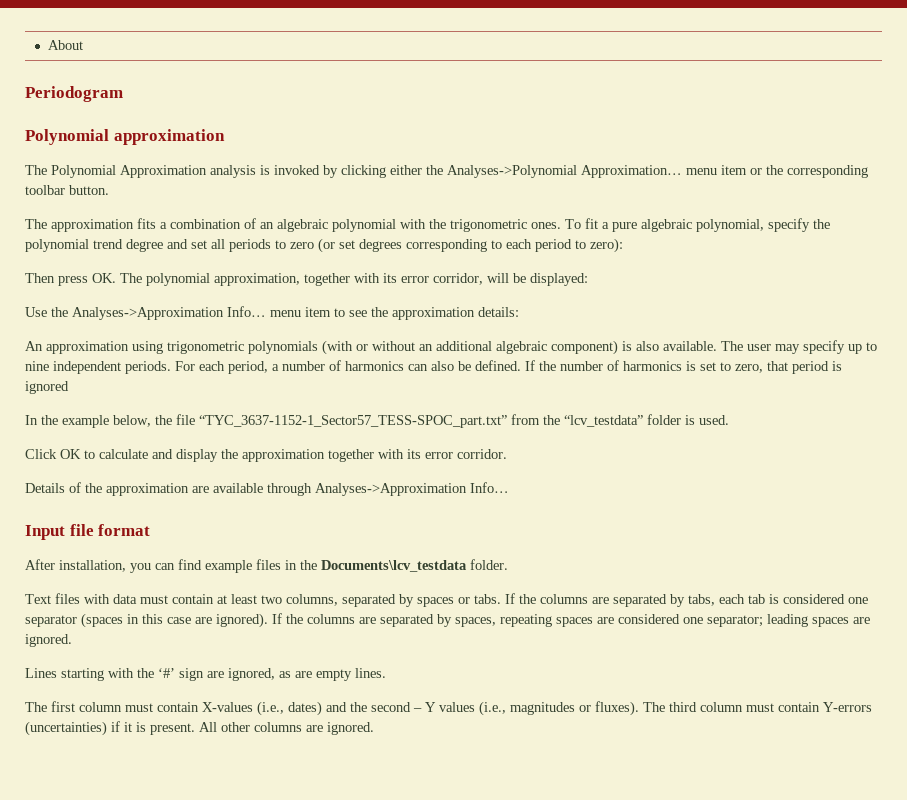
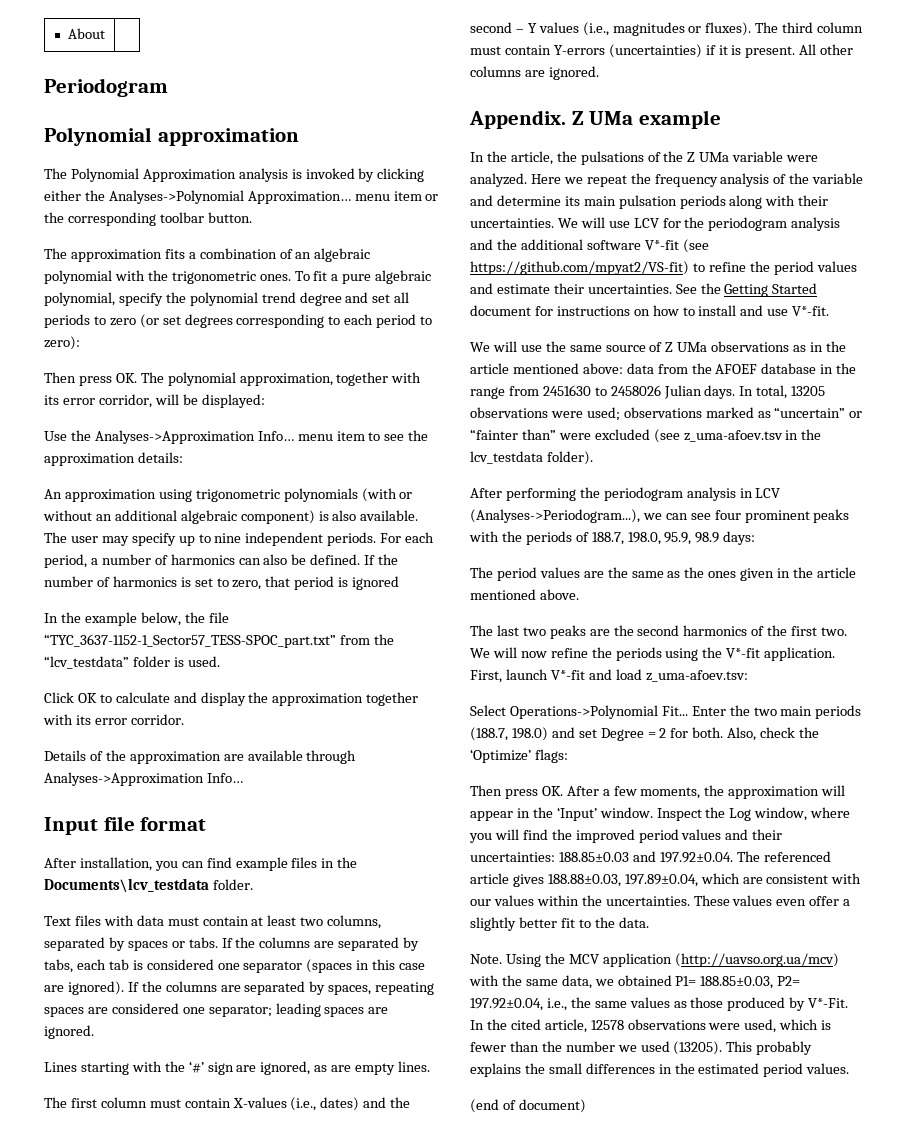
+ Appendix. Z UMa example
+ In the article, the pulsations of the Z UMa variable were analyzed. Here we repeat the frequency analysis of the variable and determine its main pulsation periods along with their uncertainties. We will use LCV for the periodogram analysis and the additional software V*-fit (see https://github.com/mpyat2/VS-fit) to refine the period values and estimate their uncertainties. See the Getting Started document for instructions on how to install and use V*-fit.
+ We will use the same source of Z UMa observations as in the article mentioned above: data from the AFOEF database in the range from 2451630 to 2458026 Julian days. In total, 13205 observations were used; observations marked as “uncertain” or “fainter than” were excluded (see z_uma-afoev.tsv in the lcv_testdata folder).
+ After performing the periodogram analysis in LCV (Analyses->Periodogram...), we can see four prominent peaks with the periods of 188.7, 198.0, 95.9, 98.9 days:
+ The period values are the same as the ones given in the article mentioned above.
+ The last two peaks are the second harmonics of the first two. We will now refine the periods using the V*-fit application. First, launch V*-fit and load z_uma-afoev.tsv:
+ Select Operations->Polynomial Fit... Enter the two main periods (188.7, 198.0) and set Degree = 2 for both. Also, check the ‘Optimize’ flags:
+ Then press OK. After a few moments, the approximation will appear in the ‘Input’ window. Inspect the Log window, where you will find the improved period values and their uncertainties: 188.85±0.03 and 197.92±0.04. The referenced article gives 188.88±0.03, 197.89±0.04, which are consistent with our values within the uncertainties. These values even offer a slightly better fit to the data.
+ Note. Using the MCV application (http://uavso.org.ua/mcv) with the same data, we obtained P1= 188.85±0.03, P2= 197.92±0.04, i.e., the same values as those produced by V*-Fit. In the cited article, 12578 observations were used, which is fewer than the number we used (13205). This probably explains the small differences in the estimated period values.
+ (end of document)

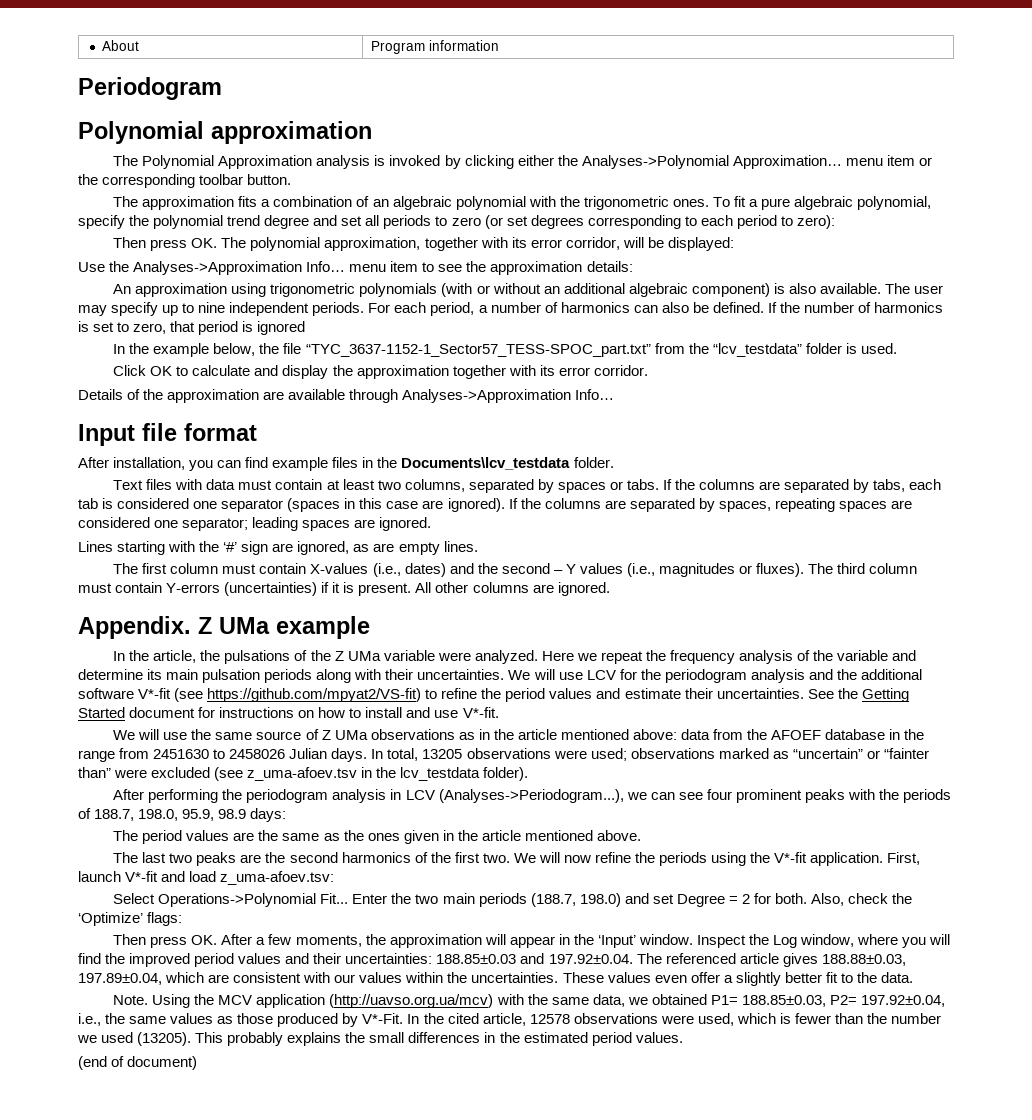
- About |
+ About | Program information

